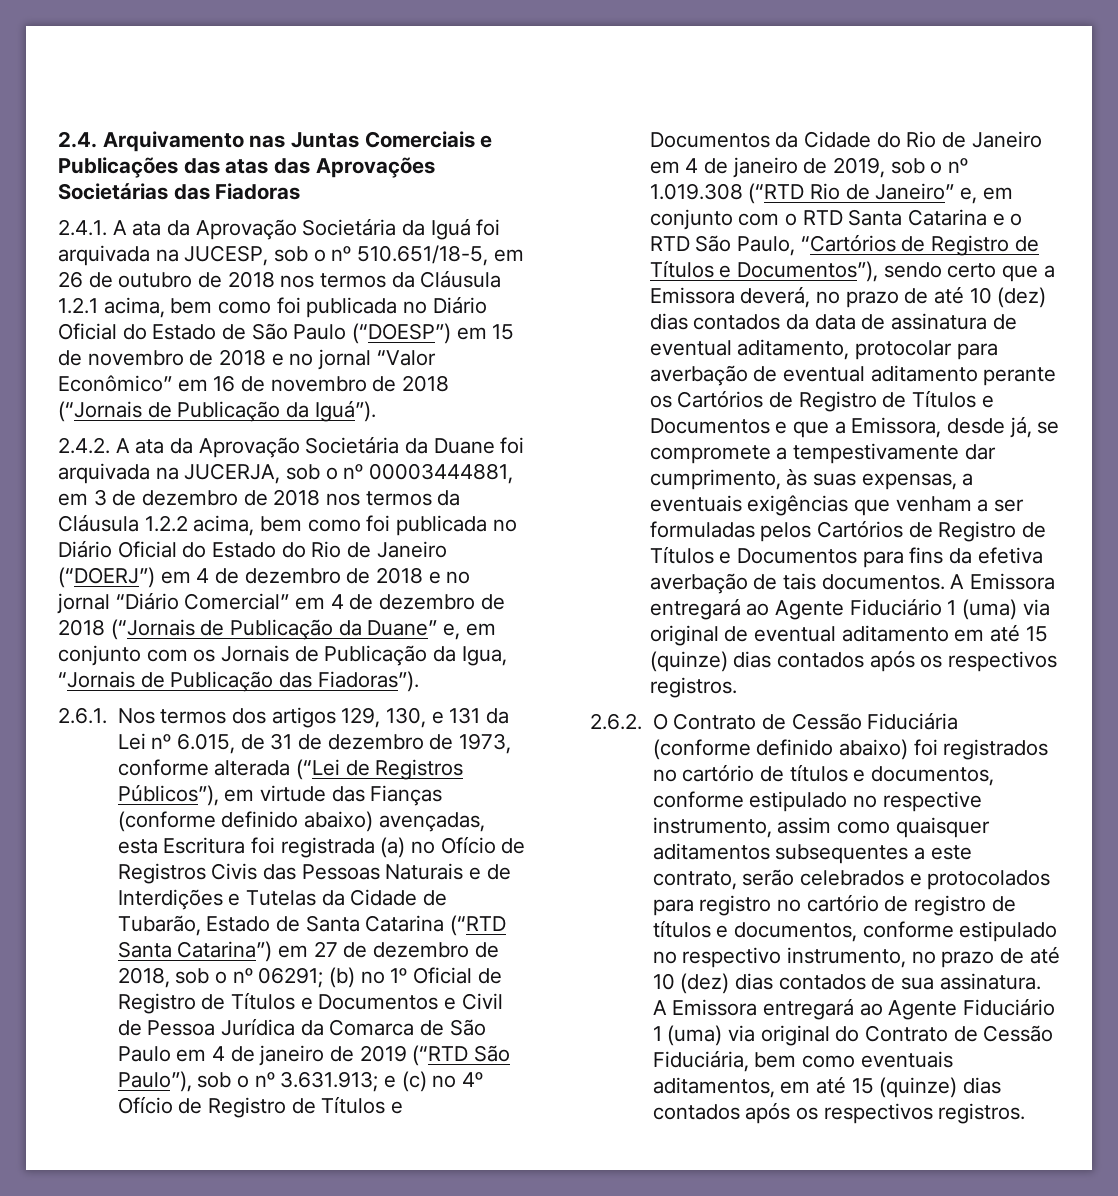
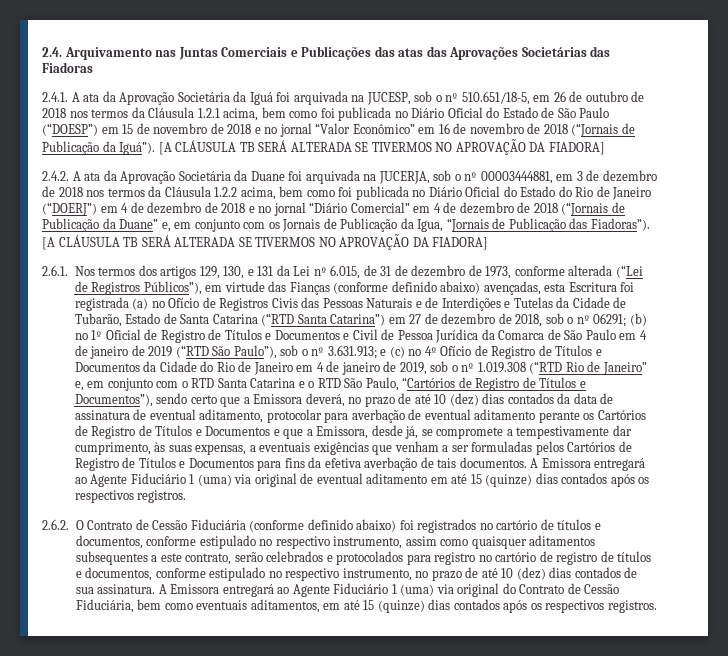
- 2.4.1. A ata da Aprovação Societária da Iguá foi arquivada na JUCESP, sob o nº 510.651/18-5, em 26 de outubro de 2018 nos termos da Cláusula 1.2.1 acima, bem como foi publicada no Diário Oficial do Estado de São Paulo (“DOESP”) em 15 de novembro de 2018 e no jornal “Valor Econômico” em 16 de novembro de 2018 (“Jornais de Publicação da Iguá”).
+ 2.4.1. A ata da Aprovação Societária da Iguá foi arquivada na JUCESP, sob o nº 510.651/18-5, em 26 de outubro de 2018 nos termos da Cláusula 1.2.1 acima, bem como foi publicada no Diário Oficial do Estado de São Paulo (“DOESP”) em 15 de novembro de 2018 e no jornal “Valor Econômico” em 16 de novembro de 2018 (“Jornais de Publicação da Iguá”). [A CLÁUSULA TB SERÁ ALTERADA SE TIVERMOS NO APROVAÇÃO DA FIADORA]
- 2.4.2. A ata da Aprovação Societária da Duane foi arquivada na JUCERJA, sob o nº 00003444881, em 3 de dezembro de 2018 nos termos da Cláusula 1.2.2 acima, bem como foi publicada no Diário Oficial do Estado do Rio de Janeiro (“DOERJ”) em 4 de dezembro de 2018 e no jornal “Diário Comercial” em 4 de dezembro de 2018 (“Jornais de Publicação da Duane” e, em conjunto com os Jornais de Publicação da Igua, “Jornais de Publicação das Fiadoras”).
+ 2.4.2. A ata da Aprovação Societária da Duane foi arquivada na JUCERJA, sob o nº 00003444881, em 3 de dezembro de 2018 nos termos da Cláusula 1.2.2 acima, bem como foi publicada no Diário Oficial do Estado do Rio de Janeiro (“DOERJ”) em 4 de dezembro de 2018 e no jornal “Diário Comercial” em 4 de dezembro de 2018 (“Jornais de Publicação da Duane” e, em conjunto com os Jornais de Publicação da Igua, “Jornais de Publicação das Fiadoras”). [A CLÁUSULA TB SERÁ ALTERADA SE TIVERMOS NO APROVAÇÃO DA FIADORA]
- 2.6.2. O Contrato de Cessão Fiduciária (conforme definido abaixo) foi registrados no cartório de títulos e documentos, conforme estipulado no respective instrumento, assim como quaisquer aditamentos subsequentes a este contrato, serão celebrados e protocolados para registro no cartório de registro de títulos e documentos, conforme estipulado no respectivo instrumento, no prazo de até 10 (dez) dias contados de sua assinatura.
+ 2.6.2. O Contrato de Cessão Fiduciária (conforme definido abaixo) foi registrados no cartório de títulos e documentos, conforme estipulado no respectivo instrumento, assim como quaisquer aditamentos subsequentes a este contrato, serão celebrados e protocolados para registro no cartório de registro de títulos e documentos, conforme estipulado no respectivo instrumento, no prazo de até 10 (dez) dias contados de sua assinatura.

